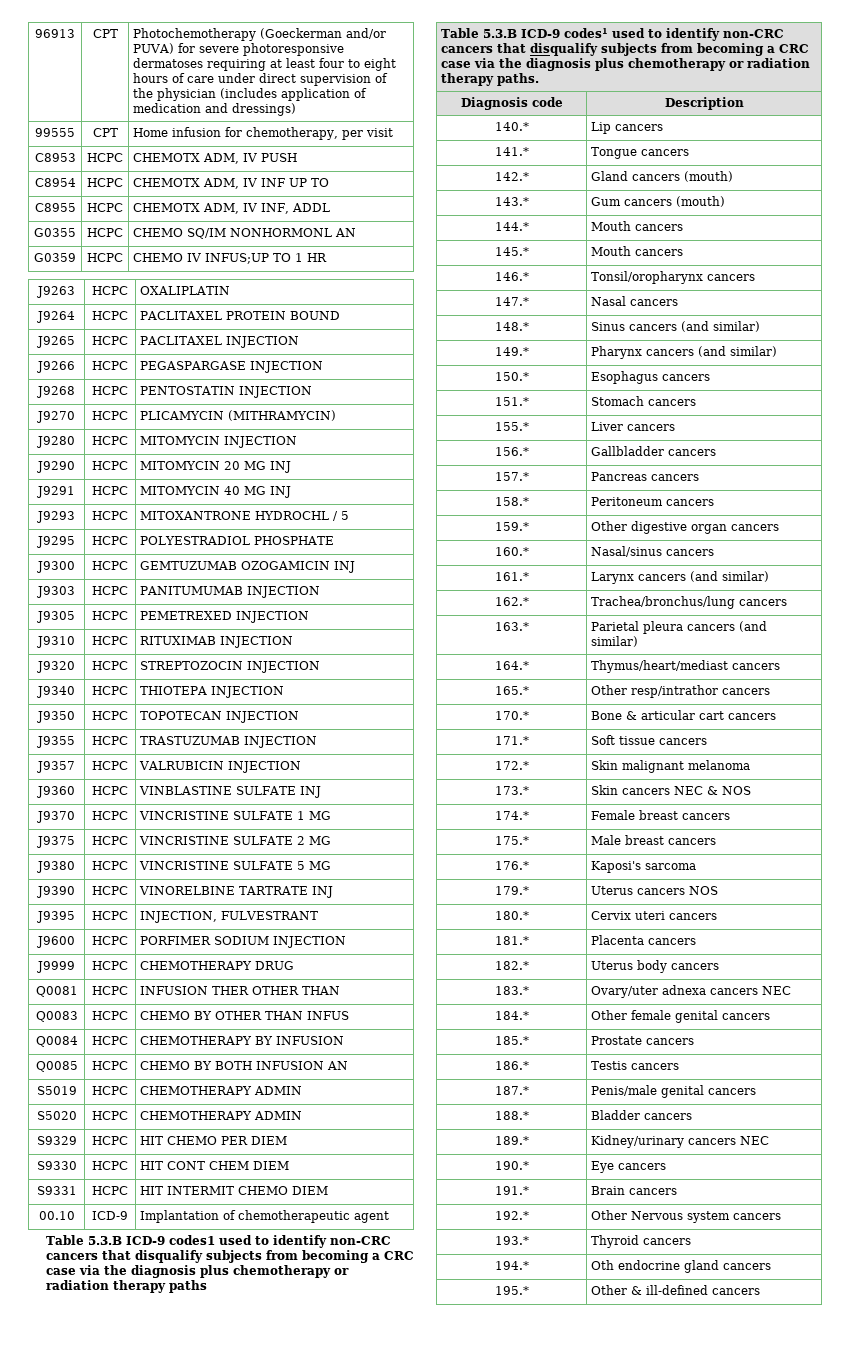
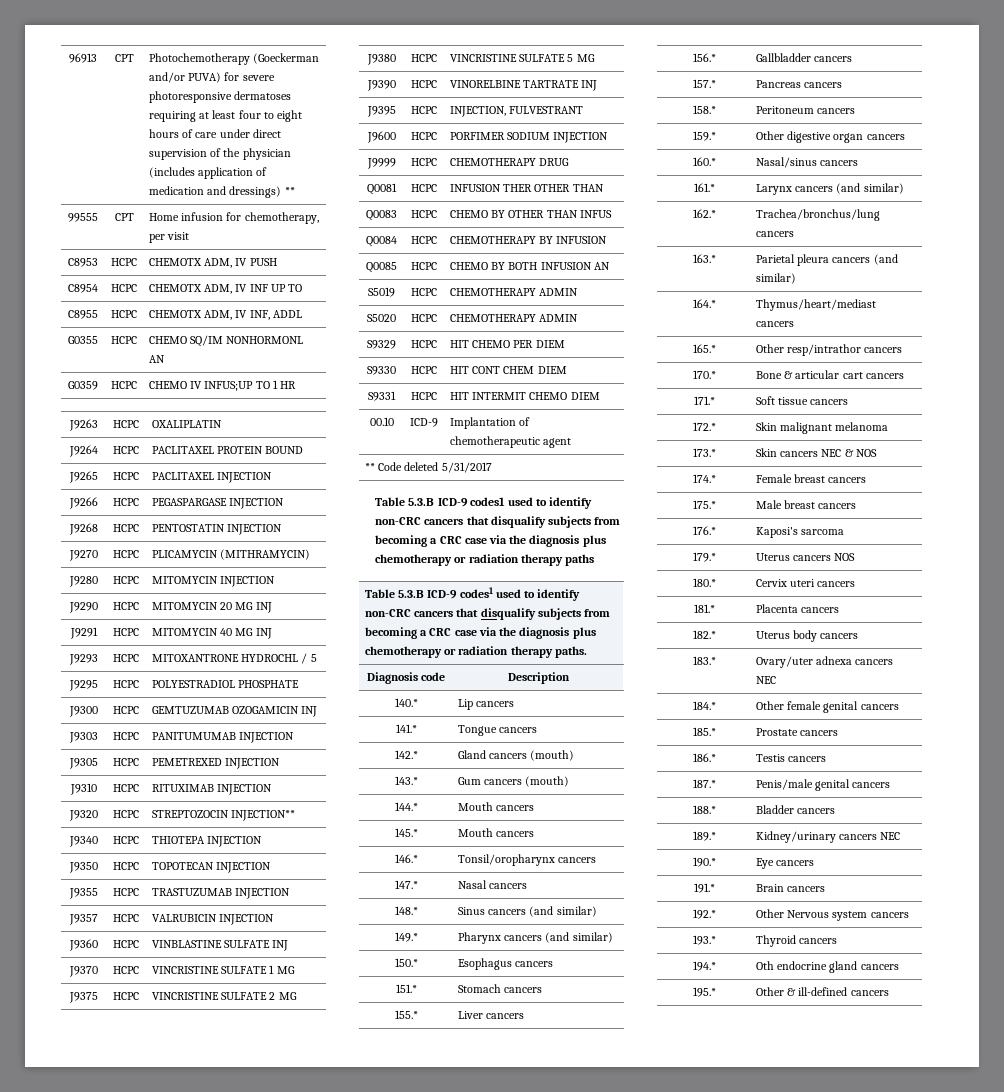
- 96913 | CPT | Photochemotherapy (Goeckerman and/or PUVA) for severe photoresponsive dermatoses requiring at least four to eight hours of care under direct supervision of the physician (includes application of medication and dressings)
+ 96913 | CPT | Photochemotherapy (Goeckerman and/or PUVA) for severe photoresponsive dermatoses requiring at least four to eight hours of care under direct supervision of the physician (includes application of medication and dressings) **
- J9320 | HCPC | STREPTOZOCIN INJECTION
+ J9320 | HCPC | STREPTOZOCIN INJECTION**
+ ** Code deleted 5/31/2017

